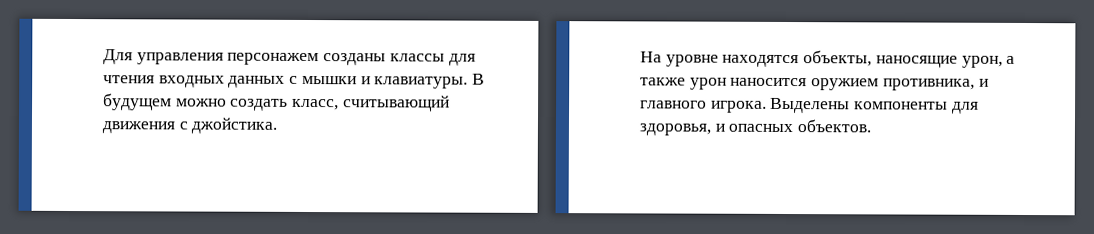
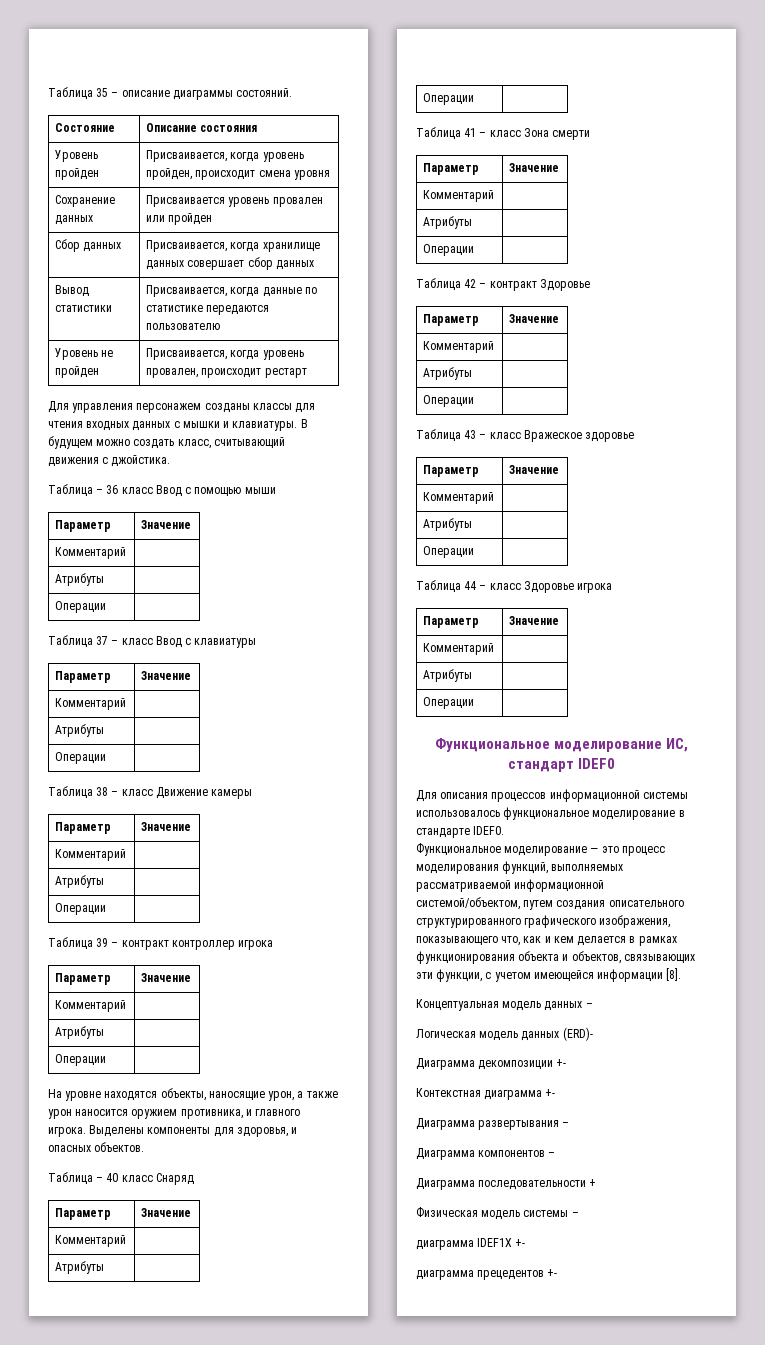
+ Таблица 35 – описание диаграммы состояний.
+ Состояние | Описание состояния
+ Уровень пройден | Присваивается, когда уровень пройден, происходит смена уровня
+ Сохранение данных | Присваивается уровень провален или пройден
+ Сбор данных | Присваивается, когда хранилище данных совершает сбор данных
+ Вывод статистики | Присваивается, когда данные по статистике передаются пользователю
+ Уровень не пройден | Присваивается, когда уровень провален, происходит рестарт
+ Таблица – 36 класс Ввод с помощью мыши
+ Параметр | Значение
+ Комментарий |
+ Атрибуты |
+ Операции |
+ Таблица 37 – класс Ввод с клавиатуры
+ Параметр | Значение
+ Комментарий |
+ Атрибуты |
+ Операции |
+ Таблица 38 – класс Движение камеры
+ Параметр | Значение
+ Комментарий |
+ Атрибуты |
+ Операции |
+ Таблица 39 – контракт контроллер игрока
+ Параметр | Значение
+ Комментарий |
+ Атрибуты |
+ Операции |
+ Таблица – 40 класс Снаряд
+ Параметр | Значение
+ Комментарий |
+ Атрибуты |
+ Операции |
+ Таблица 41 – класс Зона смерти
+ Параметр | Значение
+ Комментарий |
+ Атрибуты |
+ Операции |
+ Таблица 42 – контракт Здоровье
+ Параметр | Значение
+ Комментарий |
+ Атрибуты |
+ Операции |
+ Таблица 43 – класс Вражеское здоровье
+ Параметр | Значение
+ Комментарий |
+ Атрибуты |
+ Операции |
+ Таблица 44 – класс Здоровье игрока
+ Параметр | Значение
+ Комментарий |
+ Атрибуты |
+ Операции |
+ Функциональное моделирование ИС, стандарт IDEF0
+ Для описания процессов информационной системы использовалось функциональное моделирование в стандарте IDEF0.
+ Функциональное моделирование — это процесс моделирования функций, выполняемых рассматриваемой информационной системой/объектом, путем создания описательного структурированного графического изображения, показывающего что, как и кем делается в рамках функционирования объекта и объектов, связывающих эти функции, с учетом имеющейся информации [8].
+ Концептуальная модель данных –
+ Логическая модель данных (ERD)-
+ Диаграмма декомпозиции +-
+ Контекстная диаграмма +-
+ Диаграмма развертывания –
+ Диаграмма компонентов –
+ Диаграмма последовательности +
+ Физическая модель системы –
+ диаграмма IDEF1X +-
+ диаграмма прецедентов +-

